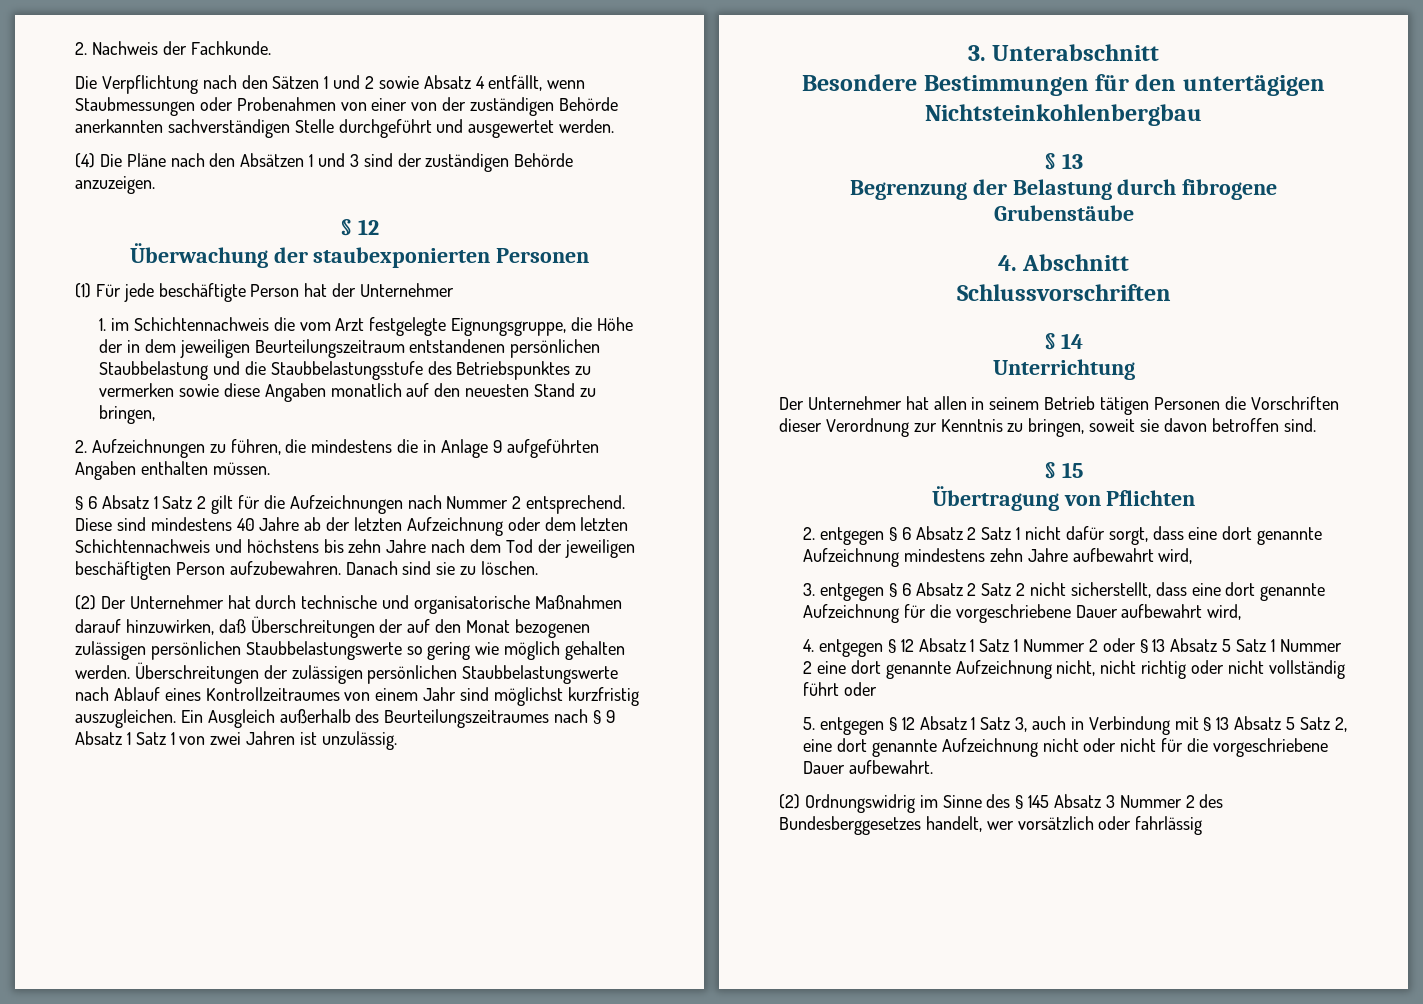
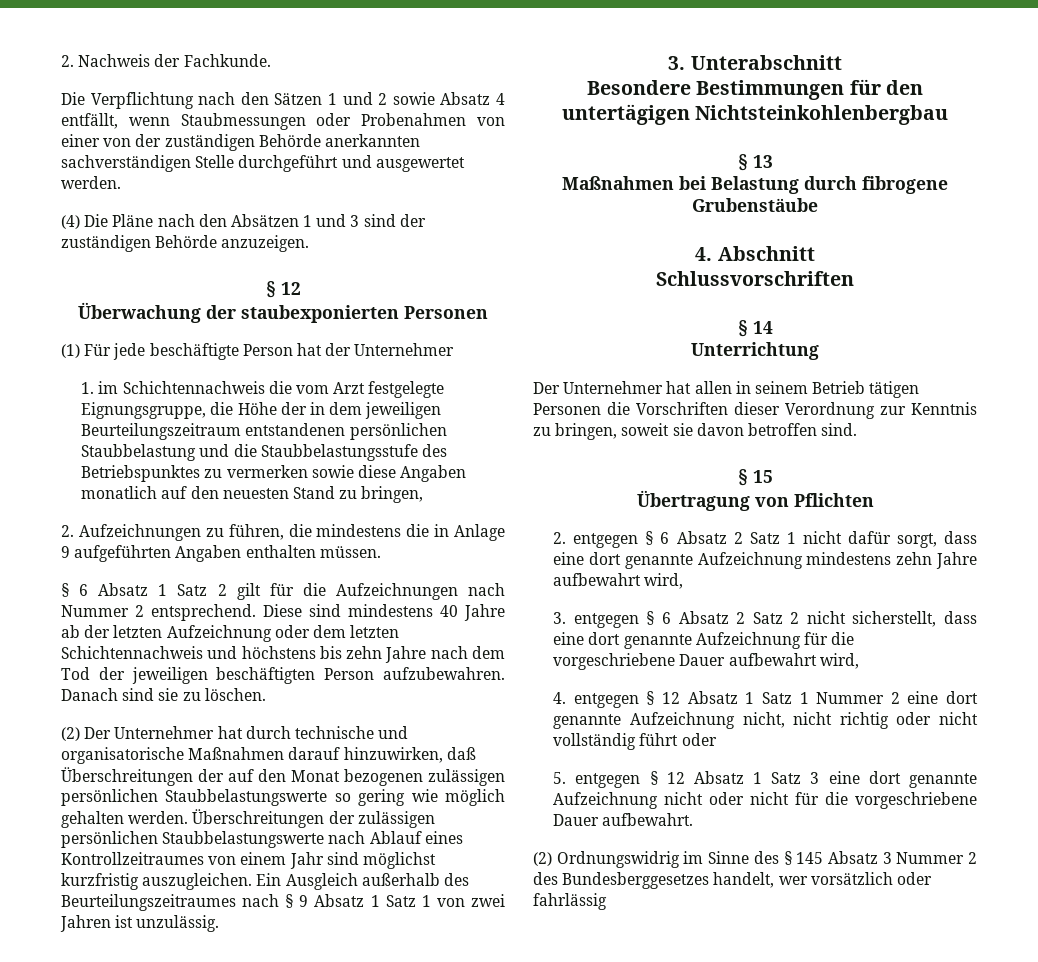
- Begrenzung der Belastung durch fibrogene Grubenstäube
+ Maßnahmen bei Belastung durch fibrogene Grubenstäube
- 4. entgegen § 12 Absatz 1 Satz 1 Nummer 2 oder § 13 Absatz 5 Satz 1 Nummer 2 eine dort genannte Aufzeichnung nicht, nicht richtig oder nicht vollständig führt oder
+ 4. entgegen § 12 Absatz 1 Satz 1 Nummer 2 eine dort genannte Aufzeichnung nicht, nicht richtig oder nicht vollständig führt oder
- 5. entgegen § 12 Absatz 1 Satz 3, auch in Verbindung mit § 13 Absatz 5 Satz 2, eine dort genannte Aufzeichnung nicht oder nicht für die vorgeschriebene Dauer aufbewahrt.
+ 5. entgegen § 12 Absatz 1 Satz 3 eine dort genannte Aufzeichnung nicht oder nicht für die vorgeschriebene Dauer aufbewahrt.

